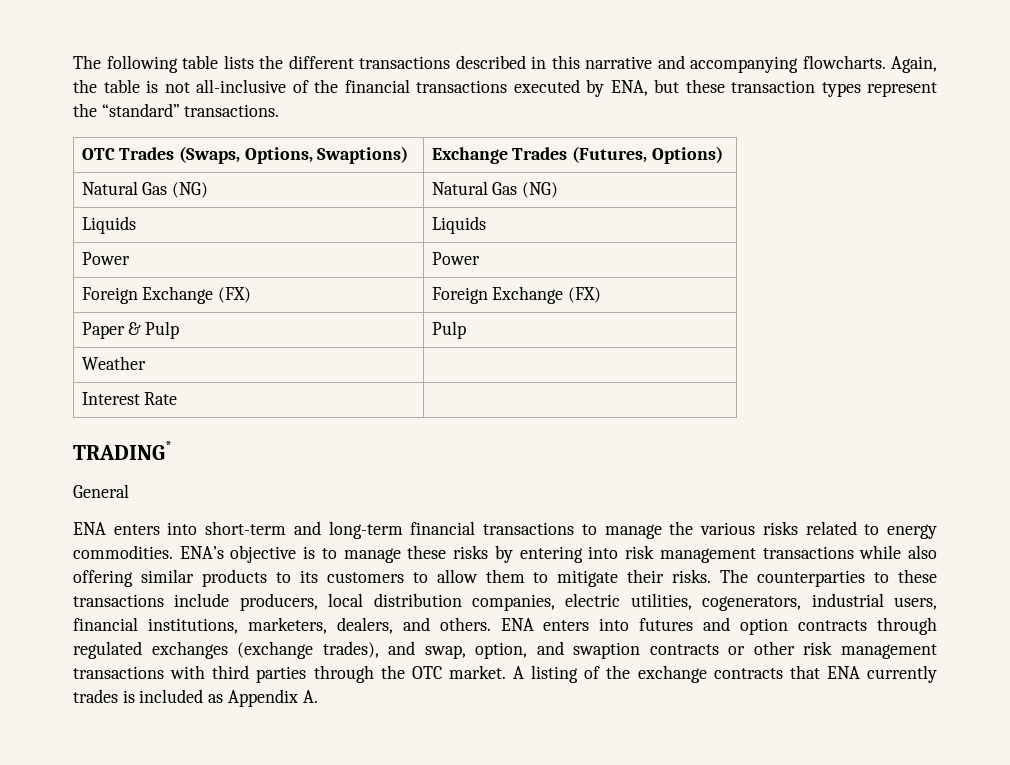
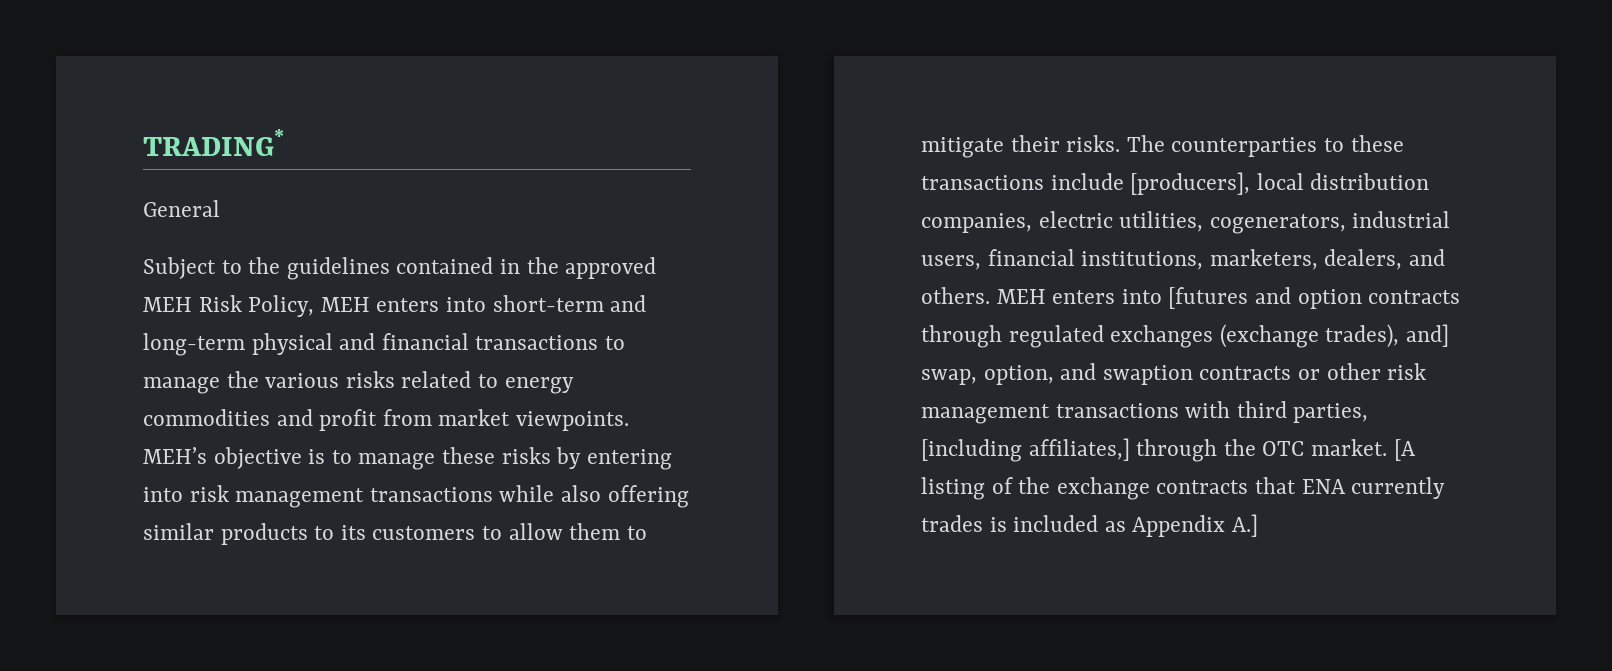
- The following table lists the different transactions described in this narrative and accompanying flowcharts. Again, the table is not all-inclusive of the financial transactions executed by ENA, but these transaction types represent the “standard” transactions.
- OTC Trades (Swaps, Options, Swaptions) | Exchange Trades (Futures, Options)
- Natural Gas (NG) | Natural Gas (NG)
- Liquids | Liquids
- Power | Power
- Foreign Exchange (FX) | Foreign Exchange (FX)
- Paper & Pulp | Pulp
- Weather |
- Interest Rate |
  TRADING*
  General
- ENA enters into short-term and long-term financial transactions to manage the various risks related to energy commodities. ENA’s objective is to manage these risks by entering into risk management transactions while also offering similar products to its customers to allow them to mitigate their risks.
+ Subject to the guidelines contained in the approved MEH Risk Policy, MEH enters into short-term and long-term physical and financial transactions to manage the various risks related to energy commodities and profit from market viewpoints. MEH’s objective is to manage these risks by entering into risk management transactions while also offering similar products to its customers to allow them to mitigate their risks.
- The counterparties to these transactions include producers, local distribution companies, electric utilities, cogenerators, industrial users, financial institutions, marketers, dealers, and others.
+ The counterparties to these transactions include [producers], local distribution companies, electric utilities, cogenerators, industrial users, financial institutions, marketers, dealers, and others.
- ENA enters into futures and option contracts through regulated exchanges (exchange trades), and swap, option, and swaption contracts or other risk management transactions with third parties through the OTC market.
+ MEH enters into [futures and option contracts through regulated exchanges (exchange trades), and] swap, option, and swaption contracts or other risk management transactions with third parties, [including affiliates,] through the OTC market.
- A listing of the exchange contracts that ENA currently trades is included as Appendix A.
+ [A listing of the exchange contracts that ENA currently trades is included as Appendix A.]

